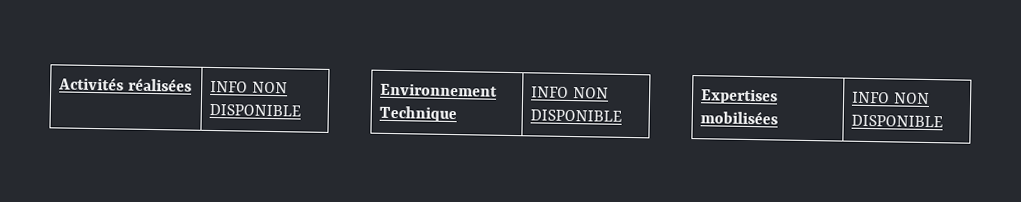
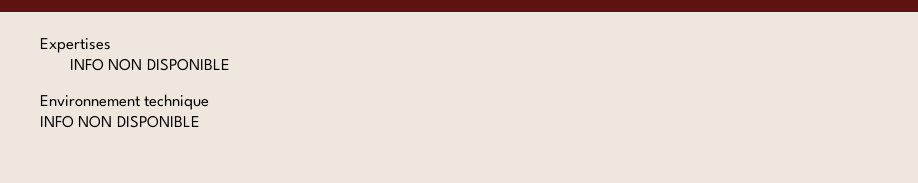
- Activités réalisées | INFO NON DISPONIBLE
- Environnement Technique | INFO NON DISPONIBLE
- Expertises mobilisées | INFO NON DISPONIBLE
+ Expertises
+ INFO NON DISPONIBLE
+ Environnement technique
+ INFO NON DISPONIBLE

